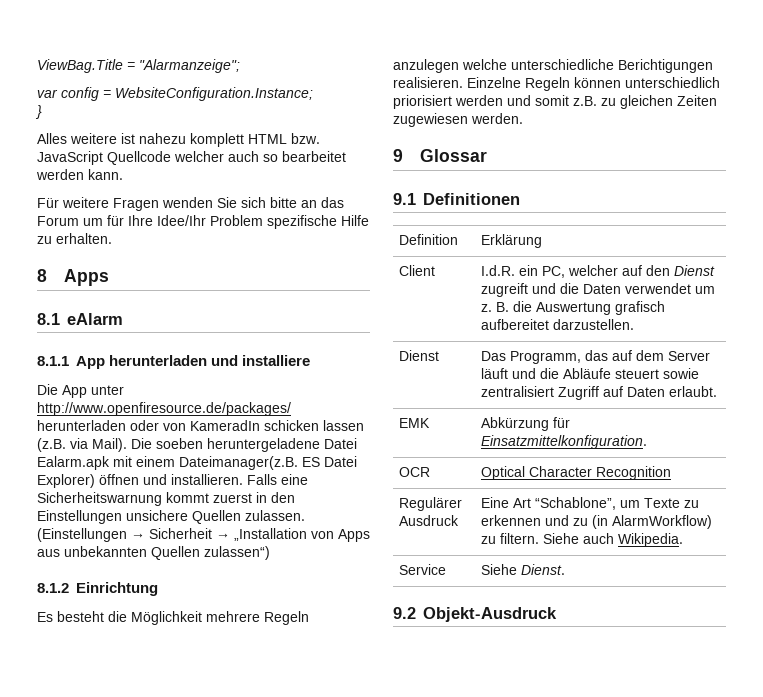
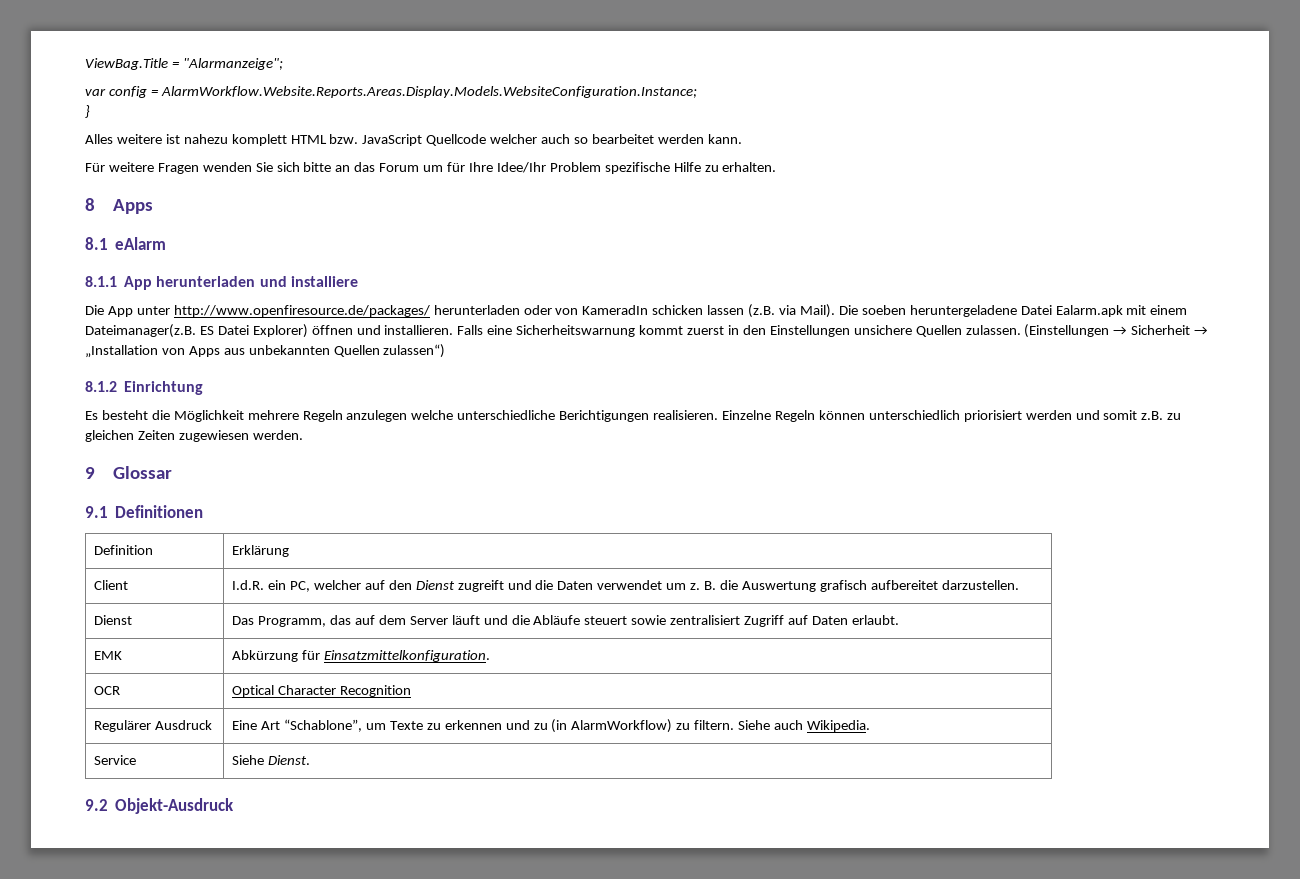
- var config = WebsiteConfiguration.Instance;
+ var config = AlarmWorkflow.Website.Reports.Areas.Display.Models.WebsiteConfiguration.Instance;

